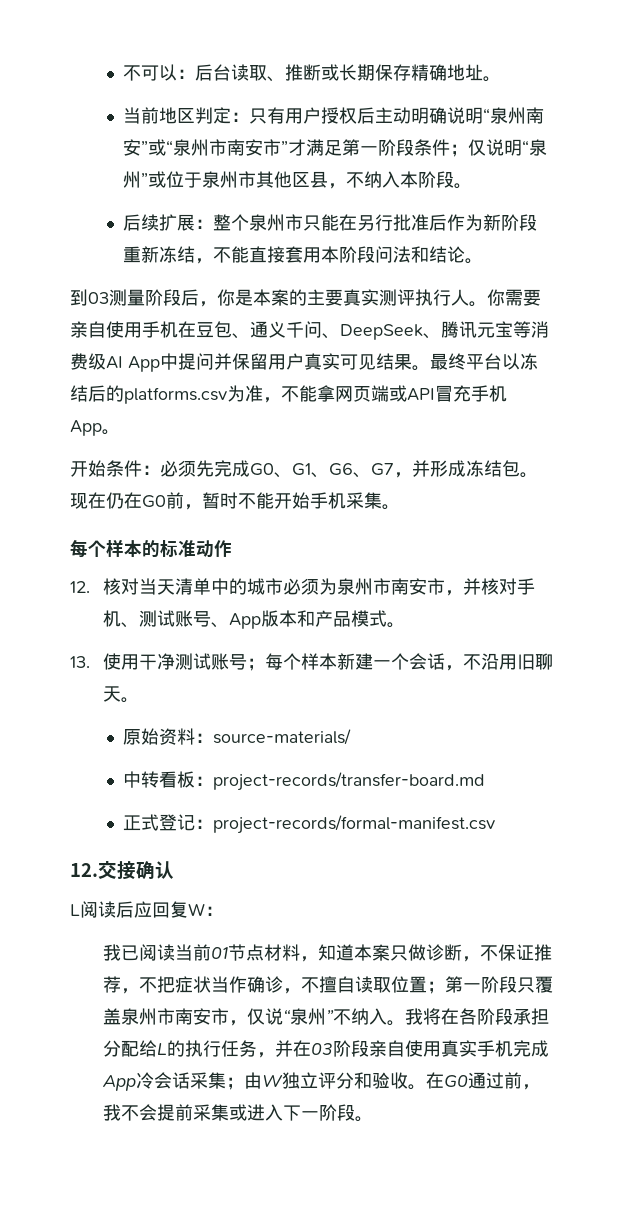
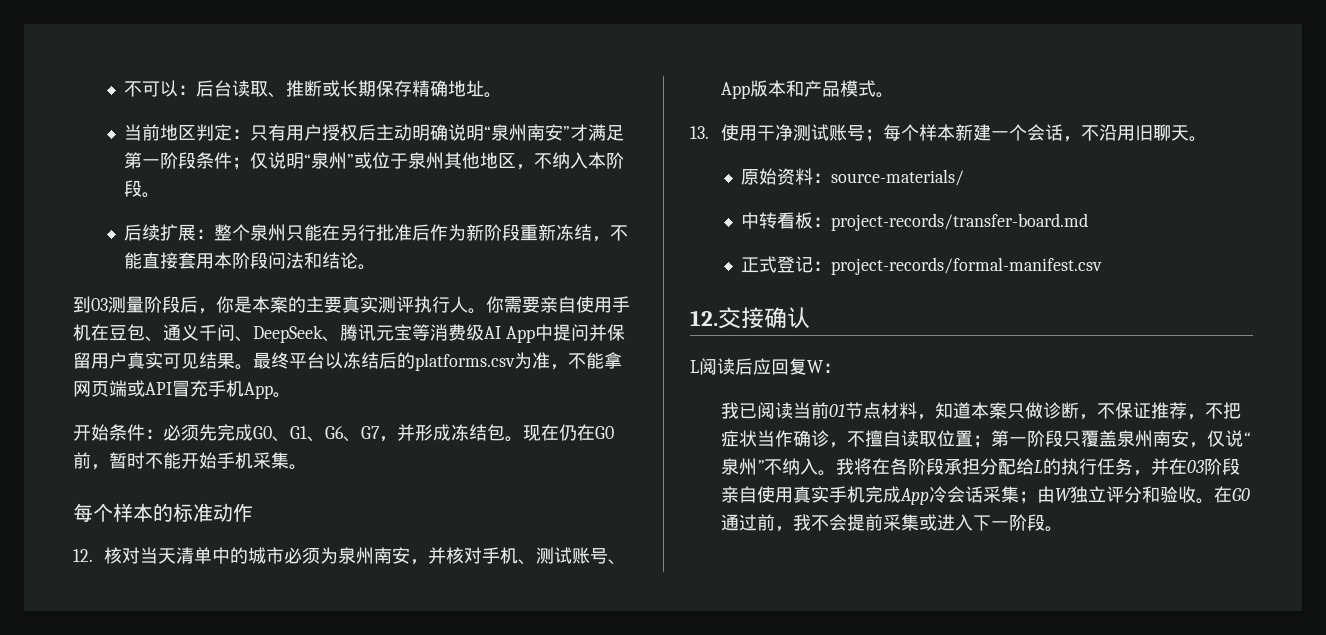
- 当前地区判定：只有用户授权后主动明确说明“泉州南安”或“泉州市南安市”才满足第一阶段条件；仅说明“泉州”或位于泉州市其他区县，不纳入本阶段。
+ 当前地区判定：只有用户授权后主动明确说明“泉州南安”才满足第一阶段条件；仅说明“泉州”或位于泉州其他地区，不纳入本阶段。
- 后续扩展：整个泉州市只能在另行批准后作为新阶段重新冻结，不能直接套用本阶段问法和结论。
+ 后续扩展：整个泉州只能在另行批准后作为新阶段重新冻结，不能直接套用本阶段问法和结论。
- 12.核对当天清单中的城市必须为泉州市南安市，并核对手机、测试账号、App版本和产品模式。
+ 12.核对当天清单中的城市必须为泉州南安，并核对手机、测试账号、App版本和产品模式。
- 我已阅读当前01节点材料，知道本案只做诊断，不保证推荐，不把症状当作确诊，不擅自读取位置；第一阶段只覆盖泉州市南安市，仅说“泉州”不纳入。
+ 我已阅读当前01节点材料，知道本案只做诊断，不保证推荐，不把症状当作确诊，不擅自读取位置；第一阶段只覆盖泉州南安，仅说“泉州”不纳入。

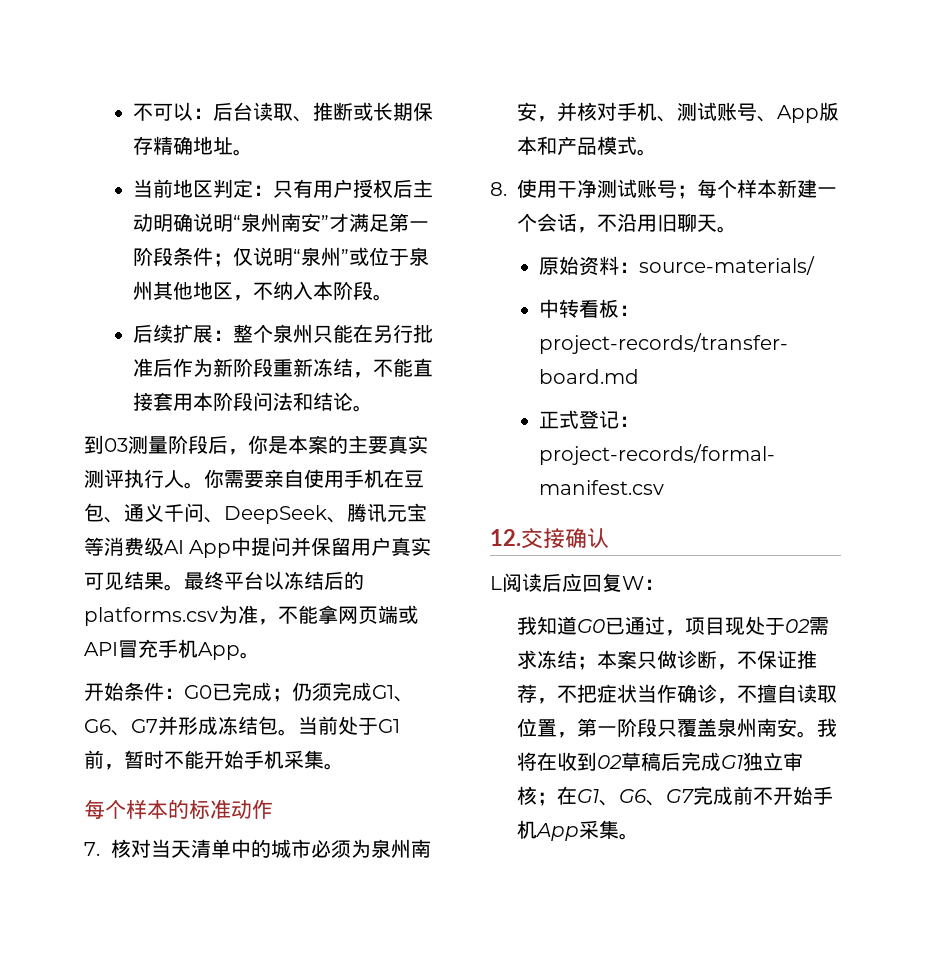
- 开始条件：必须先完成G0、G1、G6、G7，并形成冻结包。
+ 开始条件：G0已完成；仍须完成G1、G6、G7并形成冻结包。
- 现在仍在G0前，暂时不能开始手机采集。
+ 当前处于G1前，暂时不能开始手机采集。
- 12.核对当天清单中的城市必须为泉州南安，并核对手机、测试账号、App版本和产品模式。
+ 7.核对当天清单中的城市必须为泉州南安，并核对手机、测试账号、App版本和产品模式。
- 13.使用干净测试账号；每个样本新建一个会话，不沿用旧聊天。
+ 8.使用干净测试账号；每个样本新建一个会话，不沿用旧聊天。
- 我已阅读当前01节点材料，知道本案只做诊断，不保证推荐，不把症状当作确诊，不擅自读取位置；第一阶段只覆盖泉州南安，仅说“泉州”不纳入。我将在各阶段承担分配给L的执行任务，并在03阶段亲自使用真实手机完成App冷会话采集；由W独立评分和验收。在G0通过前，我不会提前采集或进入下一阶段。
+ 我知道G0已通过，项目现处于02需求冻结；本案只做诊断，不保证推荐，不把症状当作确诊，不擅自读取位置，第一阶段只覆盖泉州南安。我将在收到02草稿后完成G1独立审核；在G1、G6、G7完成前不开始手机App采集。

